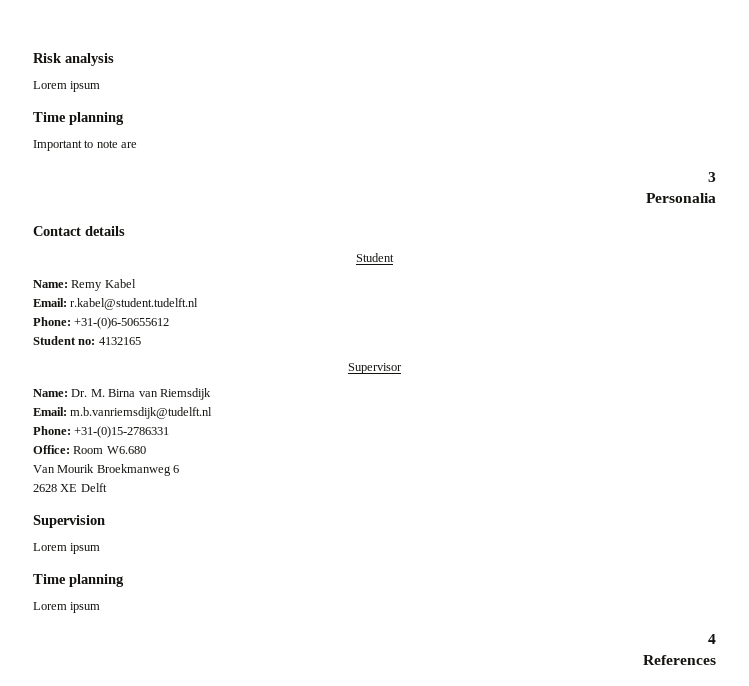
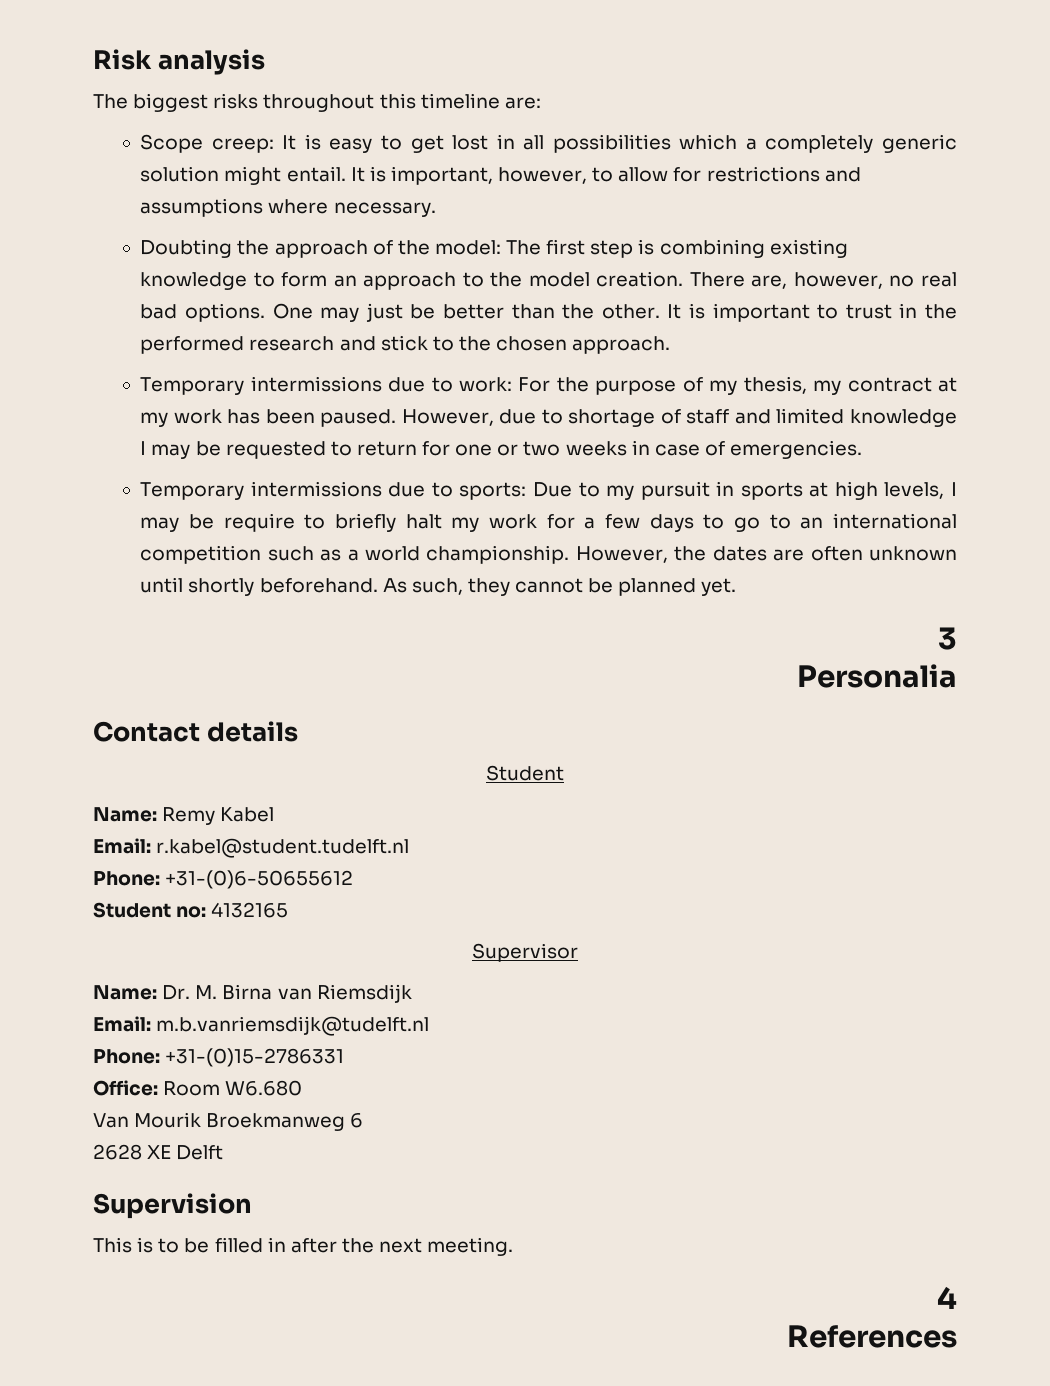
  Risk analysis
- Lorem ipsum
- Time planning
- Important to note are
+ The biggest risks throughout this timeline are:
+ Scope creep: It is easy to get lost in all possibilities which a completely generic solution might entail. It is important, however, to allow for restrictions and assumptions where necessary.
+ Doubting the approach of the model: The first step is combining existing knowledge to form an approach to the model creation. There are, however, no real bad options. One may just be better than the other. It is important to trust in the performed research and stick to the chosen approach.
+ Temporary intermissions due to work: For the purpose of my thesis, my contract at my work has been paused. However, due to shortage of staff and limited knowledge I may be requested to return for one or two weeks in case of emergencies.
+ Temporary intermissions due to sports: Due to my pursuit in sports at high levels, I may be require to briefly halt my work for a few days to go to an international competition such as a world championship. However, the dates are often unknown until shortly beforehand. As such, they cannot be planned yet.
  Supervision
- Lorem ipsum
- Time planning
- Lorem ipsum
+ This is to be filled in after the next meeting.

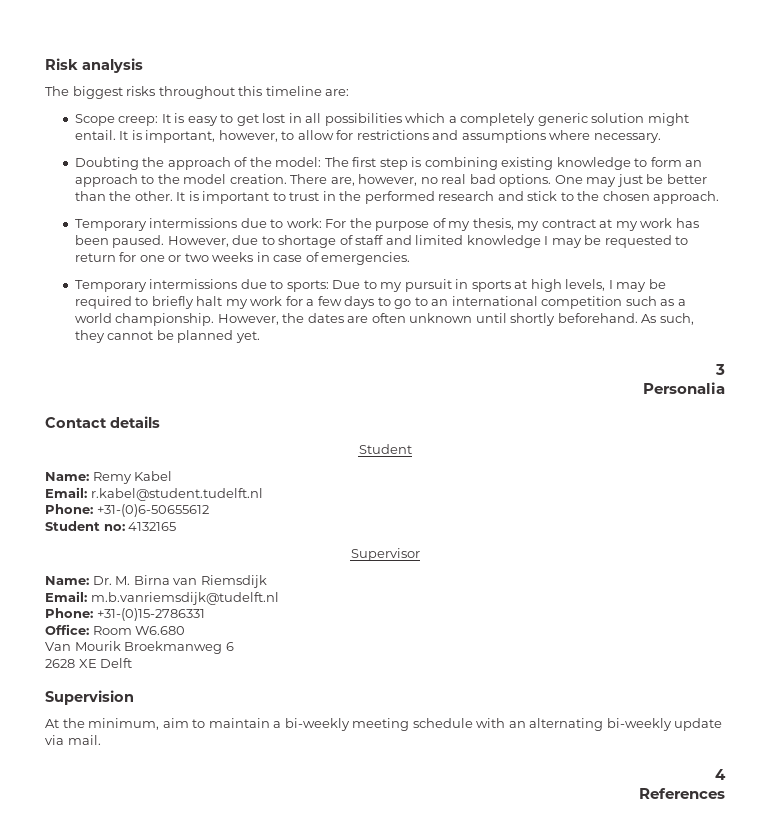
- Temporary intermissions due to sports: Due to my pursuit in sports at high levels, I may be require to briefly halt my work for a few days to go to an international competition such as a world championship.
+ Temporary intermissions due to sports: Due to my pursuit in sports at high levels, I may be required to briefly halt my work for a few days to go to an international competition such as a world championship.
- This is to be filled in after the next meeting.
+ At the minimum, aim to maintain a bi-weekly meeting schedule with an alternating bi-weekly update via mail.

